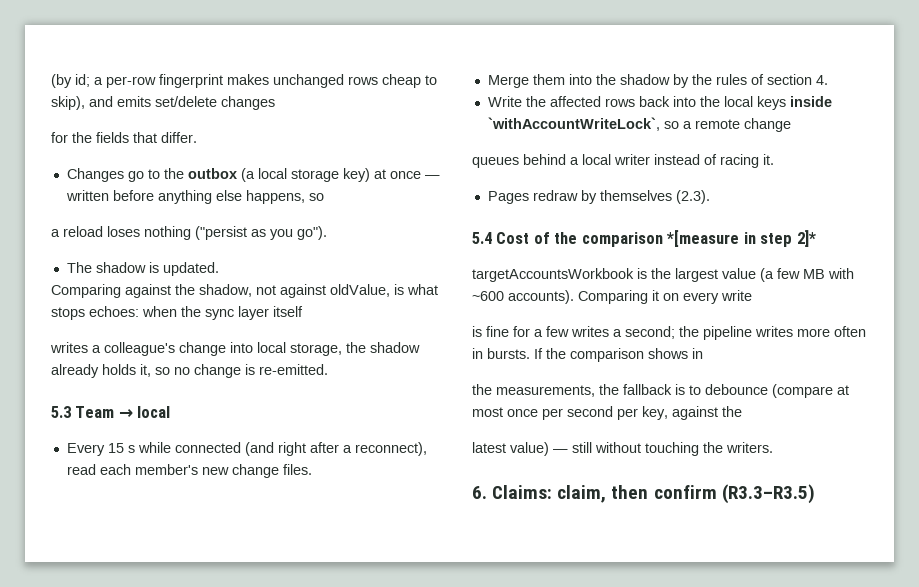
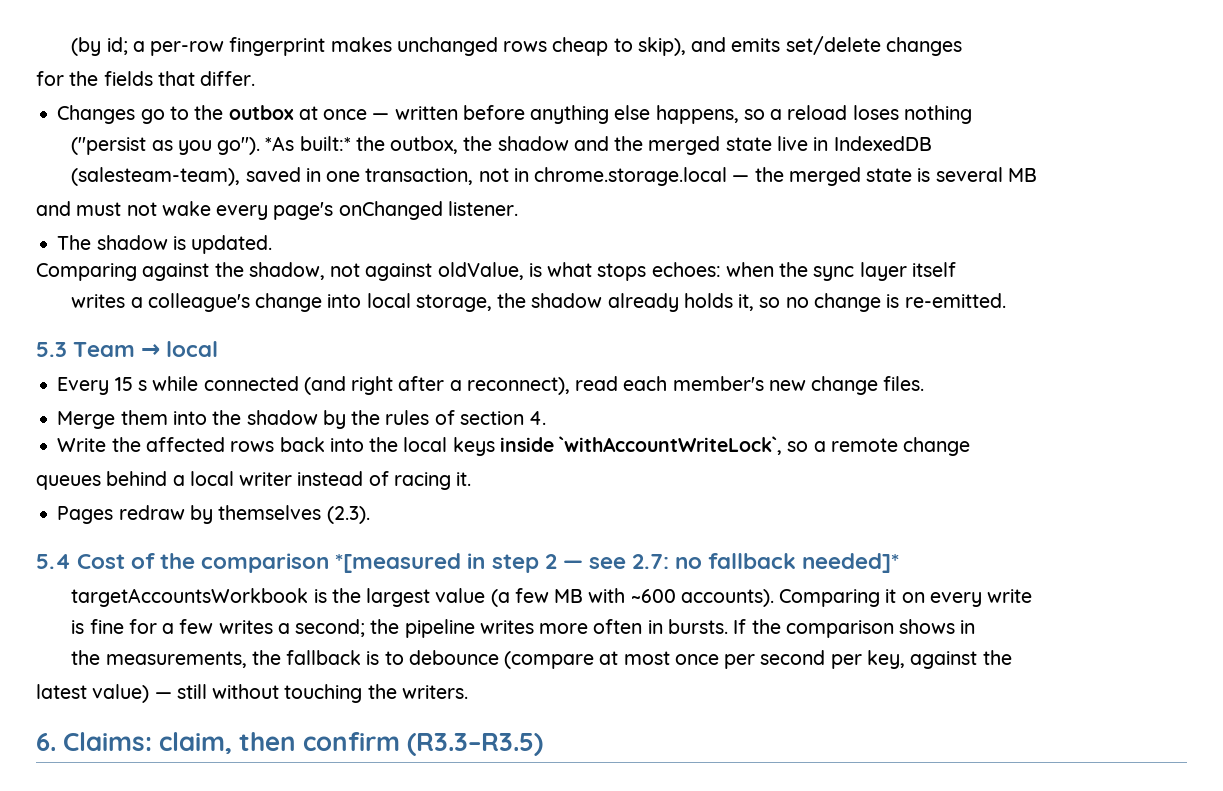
- Changes go to the outbox (a local storage key) at once — written before anything else happens, so
- a reload loses nothing ("persist as you go").
+ Changes go to the outbox at once — written before anything else happens, so a reload loses nothing
+ ("persist as you go"). *As built:* the outbox, the shadow and the merged state live in IndexedDB
+ (salesteam-team), saved in one transaction, not in chrome.storage.local — the merged state is several MB
+ and must not wake every page's onChanged listener.
- 5.4 Cost of the comparison *[measure in step 2]*
+ 5.4 Cost of the comparison *[measured in step 2 — see 2.7: no fallback needed]*

